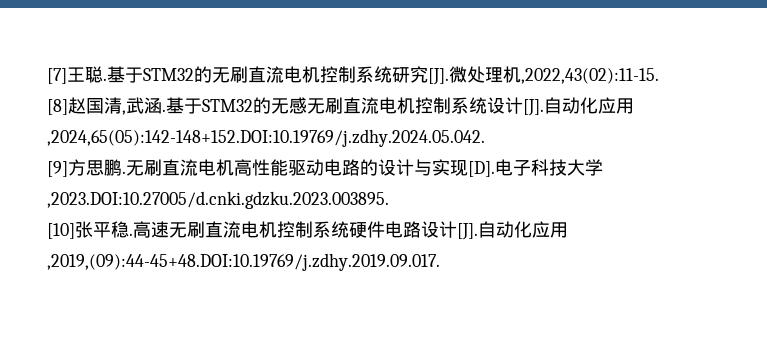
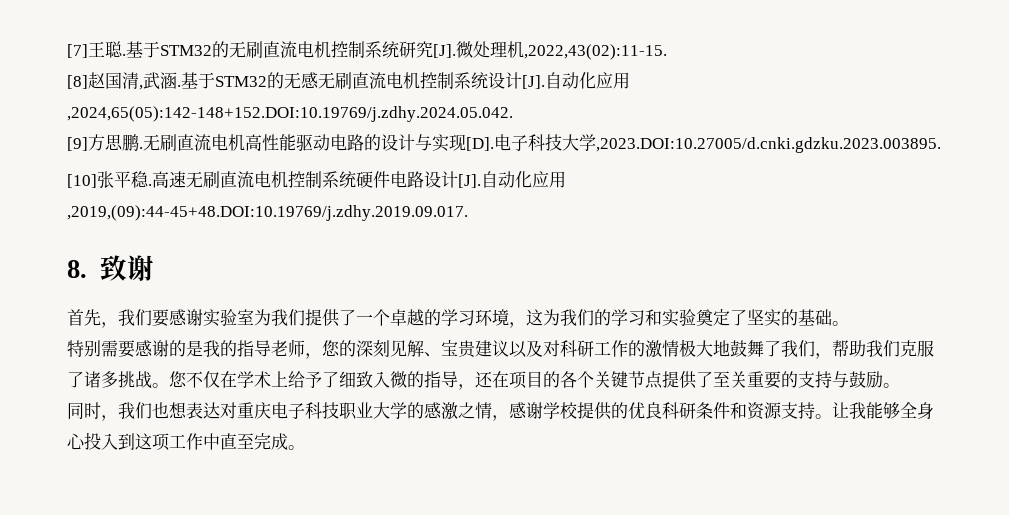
+ 8.致谢
+ 首先，我们要感谢实验室为我们提供了一个卓越的学习环境，这为我们的学习和实验奠定了坚实的基础。
+ 特别需要感谢的是我的指导老师，您的深刻见解、宝贵建议以及对科研工作的激情极大地鼓舞了我们，帮助我们克服了诸多挑战。您不仅在学术上给予了细致入微的指导，还在项目的各个关键节点提供了至关重要的支持与鼓励。
+ 同时，我们也想表达对重庆电子科技职业大学的感激之情，感谢学校提供的优良科研条件和资源支持。让我能够全身心投入到这项工作中直至完成。

